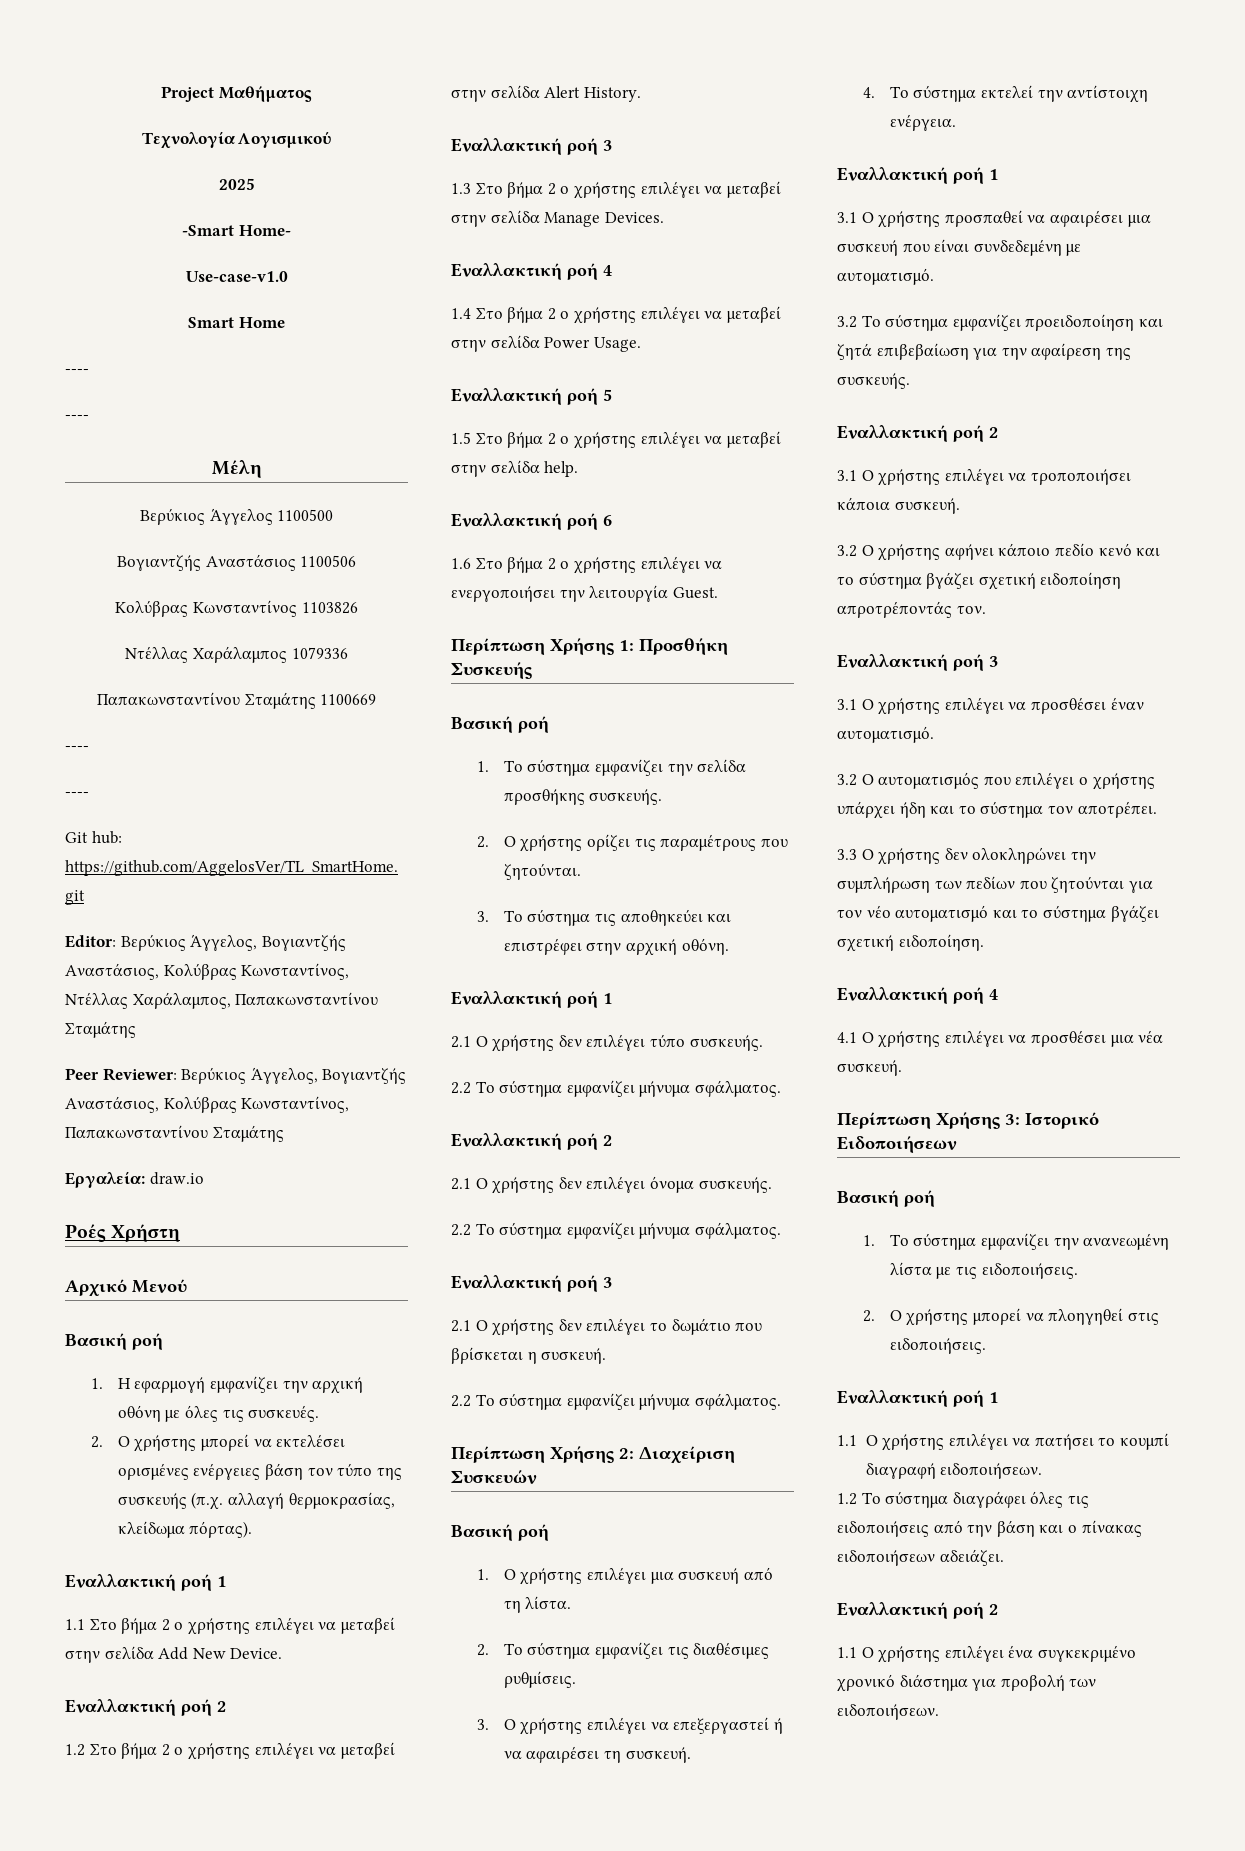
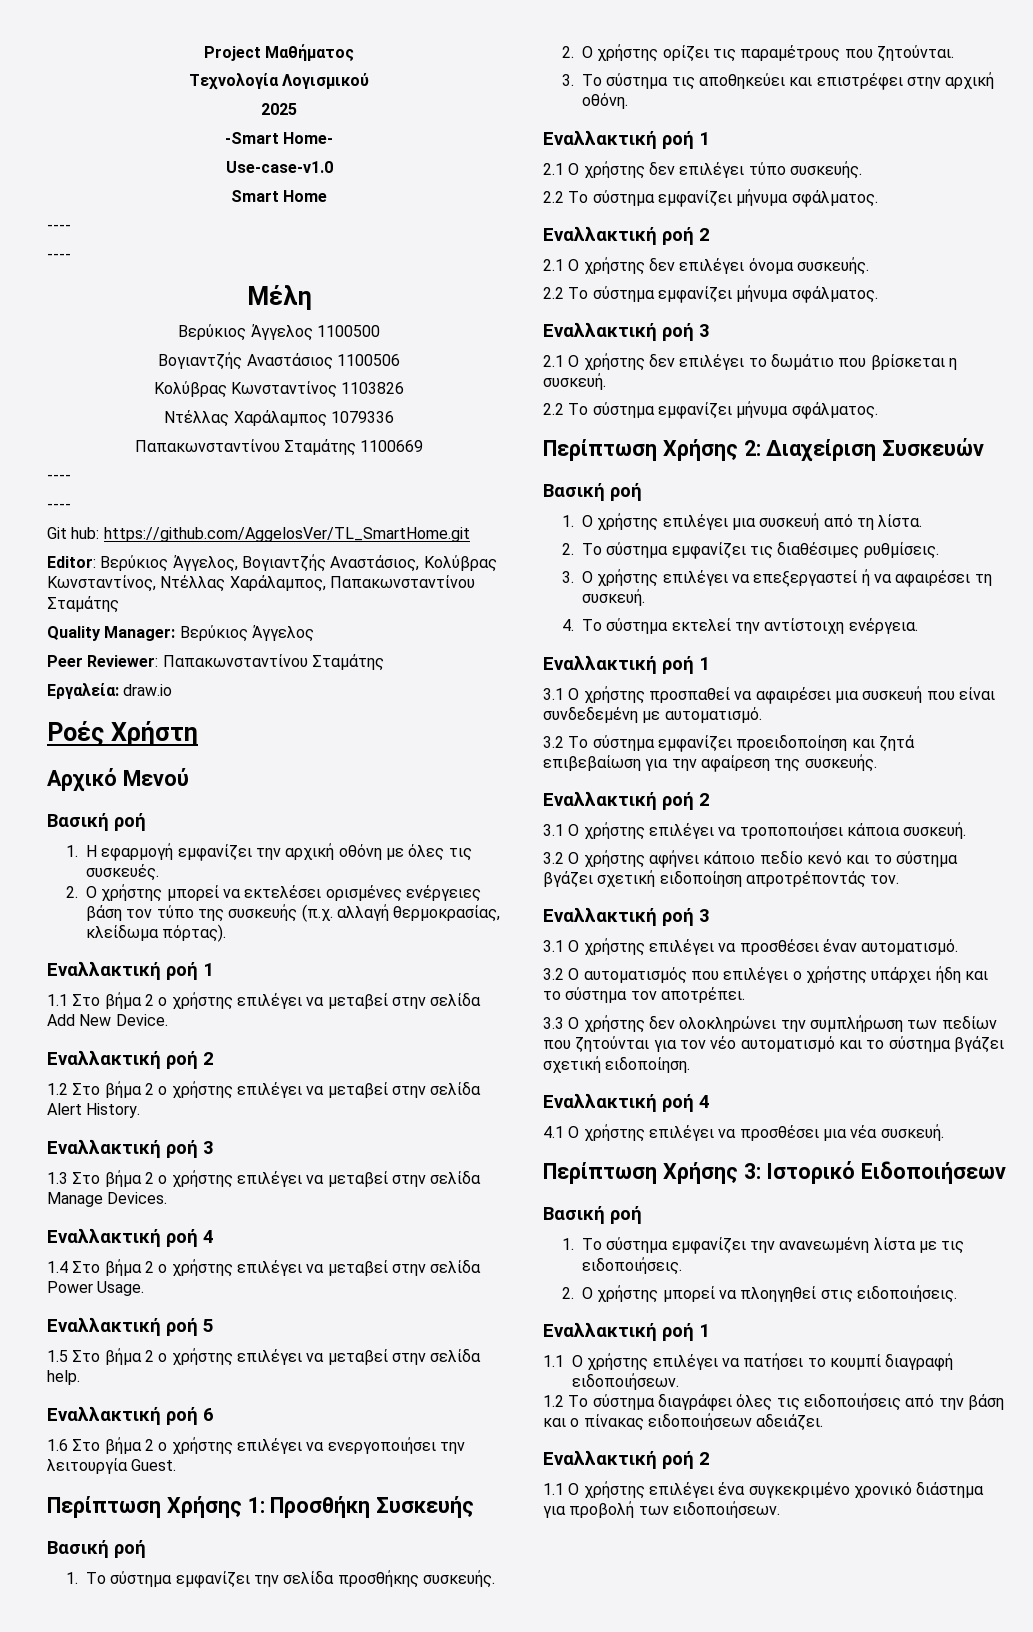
- Peer Reviewer: Βερύκιος Άγγελος, Βογιαντζής Αναστάσιος, Κολύβρας Κωνσταντίνος, Παπακωνσταντίνου Σταμάτης
+ Quality Manager: Βερύκιος Άγγελος
+ Peer Reviewer: Παπακωνσταντίνου Σταμάτης

